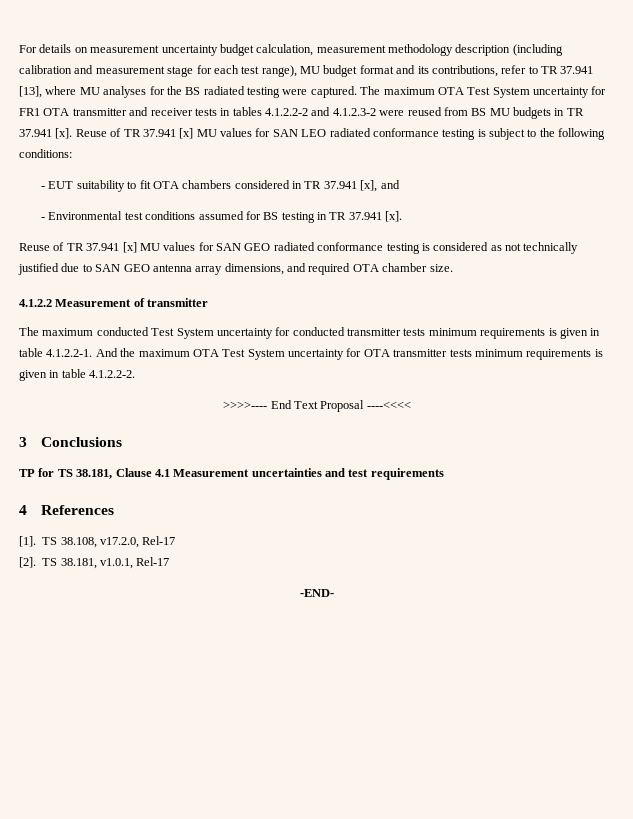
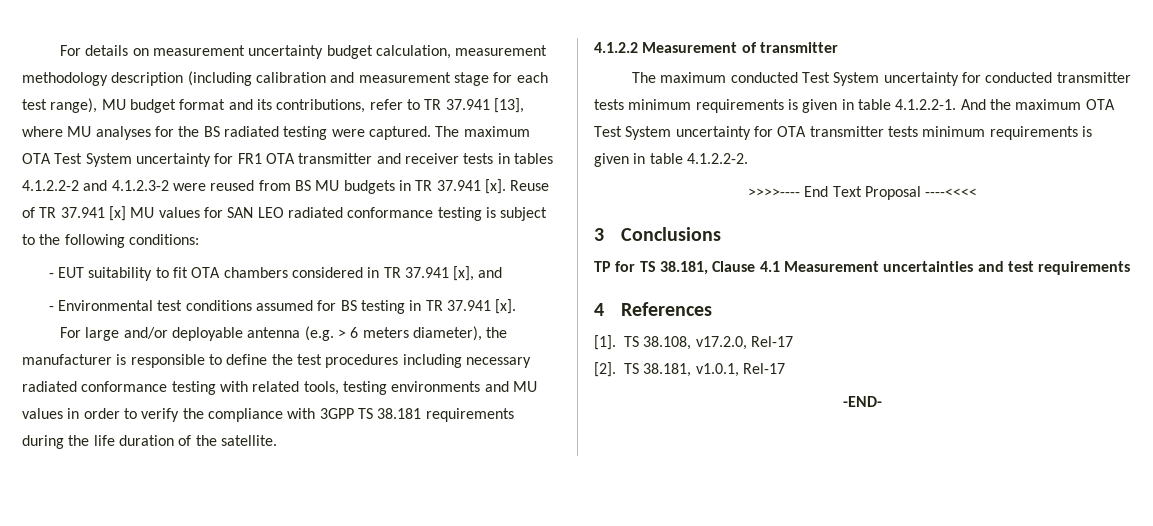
- Reuse of TR 37.941 [x] MU values for SAN GEO radiated conformance testing is considered as not technically justified due to SAN GEO antenna array dimensions, and required OTA chamber size.
+ For large and/or deployable antenna (e.g. > 6 meters diameter), the manufacturer is responsible to define the test procedures including necessary radiated conformance testing with related tools, testing environments and MU values in order to verify the compliance with 3GPP TS 38.181 requirements during the life duration of the satellite.

